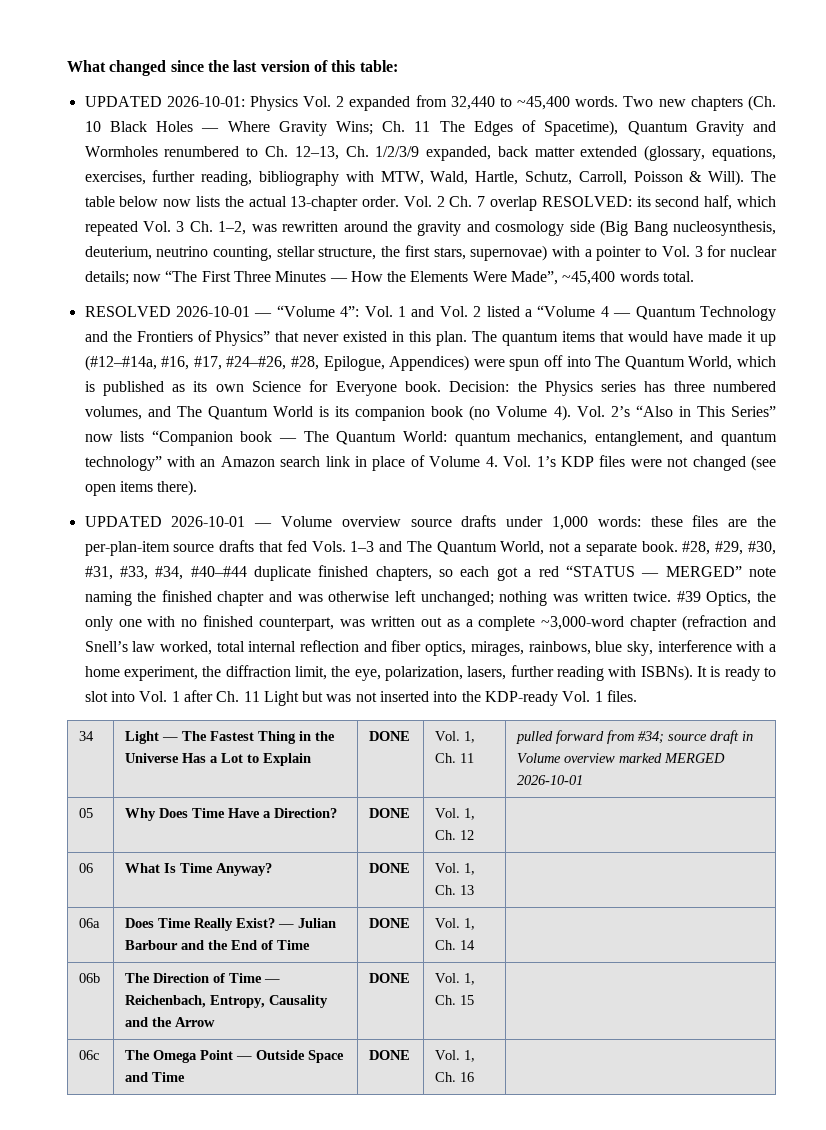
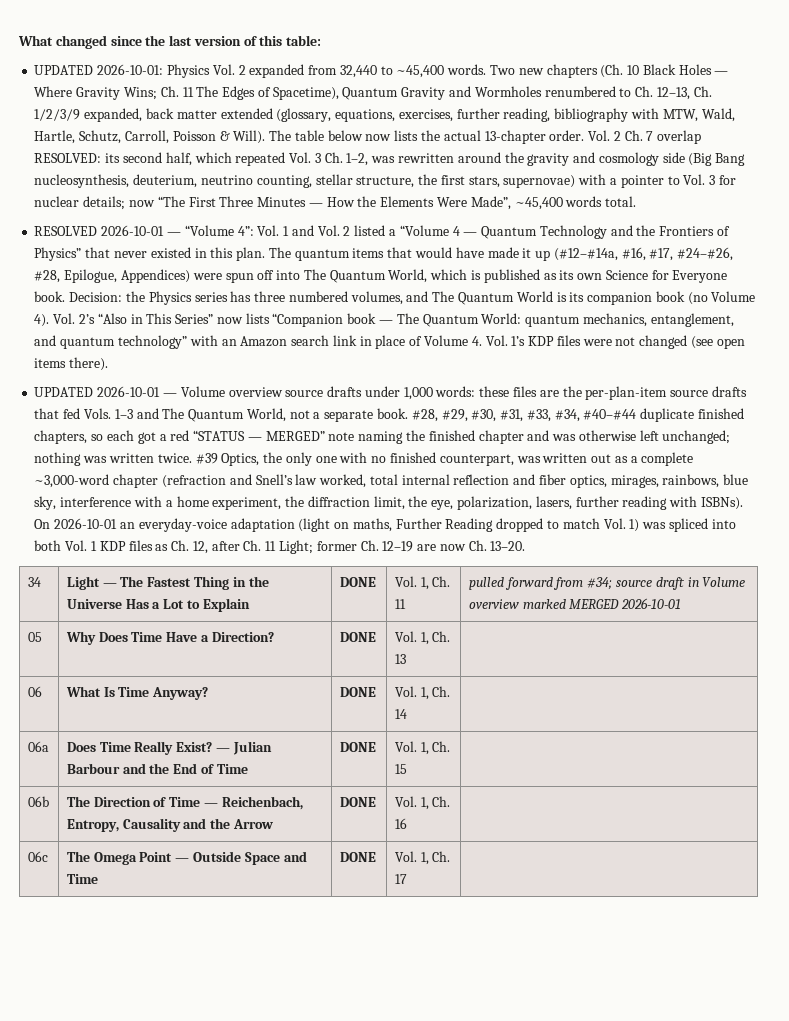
- It is ready to slot into Vol. 1 after Ch. 11 Light but was not inserted into the KDP-ready Vol. 1 files.
+ On 2026-10-01 an everyday-voice adaptation (light on maths, Further Reading dropped to match Vol. 1) was spliced into both Vol. 1 KDP files as Ch. 12, after Ch. 11 Light; former Ch. 12–19 are now Ch. 13–20.
- 05 | Why Does Time Have a Direction? | DONE | Vol. 1, Ch. 12 |
+ 05 | Why Does Time Have a Direction? | DONE | Vol. 1, Ch. 13 |
- 06 | What Is Time Anyway? | DONE | Vol. 1, Ch. 13 |
+ 06 | What Is Time Anyway? | DONE | Vol. 1, Ch. 14 |
- 06a | Does Time Really Exist? — Julian Barbour and the End of Time | DONE | Vol. 1, Ch. 14 |
+ 06a | Does Time Really Exist? — Julian Barbour and the End of Time | DONE | Vol. 1, Ch. 15 |
- 06b | The Direction of Time — Reichenbach, Entropy, Causality and the Arrow | DONE | Vol. 1, Ch. 15 |
+ 06b | The Direction of Time — Reichenbach, Entropy, Causality and the Arrow | DONE | Vol. 1, Ch. 16 |
- 06c | The Omega Point — Outside Space and Time | DONE | Vol. 1, Ch. 16 |
+ 06c | The Omega Point — Outside Space and Time | DONE | Vol. 1, Ch. 17 |

